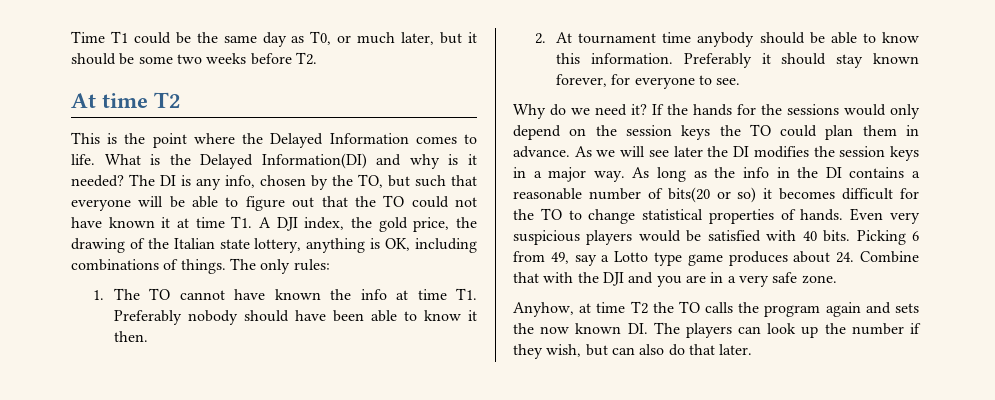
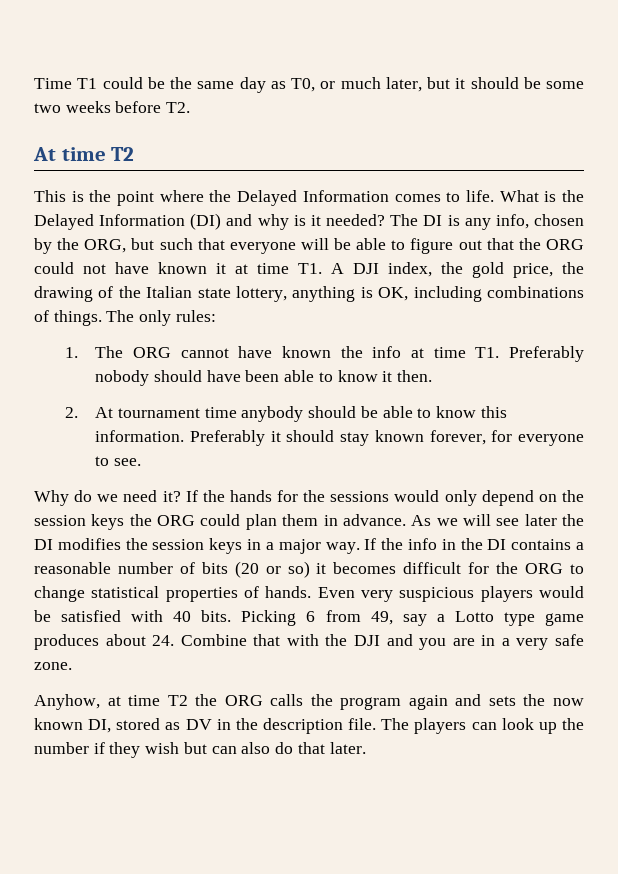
- What is the Delayed Information(DI) and why is it needed?
+ What is the Delayed Information (DI) and why is it needed?
- The DI is any info, chosen by the TO, but such that everyone will be able to figure out that the TO could not have known it at time T1. A DJI index, the gold price, the drawing of the Italian state lottery, anything is OK, including combinations of things.
+ The DI is any info, chosen by the ORG, but such that everyone will be able to figure out that the ORG could not have known it at time T1. A DJI index, the gold price, the drawing of the Italian state lottery, anything is OK, including combinations of things.
- 1. The TO cannot have known the info at time T1. Preferably nobody should have been able to know it then.
+ 1. The ORG cannot have known the info at time T1. Preferably nobody should have been able to know it then.
- If the hands for the sessions would only depend on the session keys the TO could plan them in advance.
+ If the hands for the sessions would only depend on the session keys the ORG could plan them in advance.
- As long as the info in the DI contains a reasonable number of bits(20 or so) it becomes difficult for the TO to change statistical properties of hands.
+ If the info in the DI contains a reasonable number of bits (20 or so) it becomes difficult for the ORG to change statistical properties of hands.
- Anyhow, at time T2 the TO calls the program again and sets the now known DI. The players can look up the number if they wish, but can also do that later.
+ Anyhow, at time T2 the ORG calls the program again and sets the now known DI, stored as DV in the description file. The players can look up the number if they wish but can also do that later.

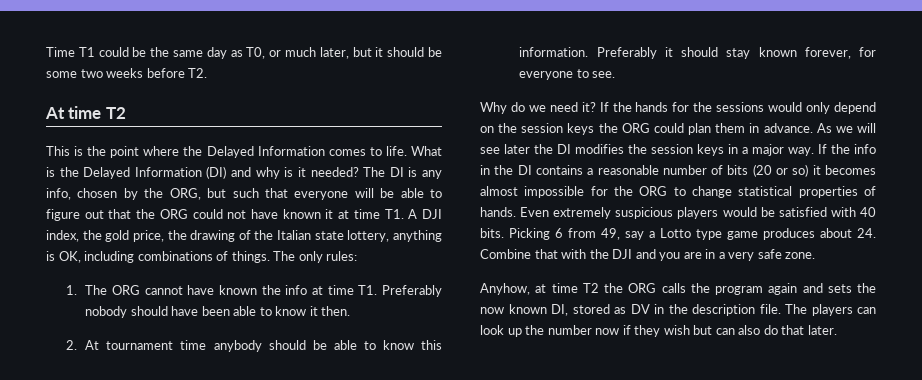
- If the info in the DI contains a reasonable number of bits (20 or so) it becomes difficult for the ORG to change statistical properties of hands.
+ If the info in the DI contains a reasonable number of bits (20 or so) it becomes almost impossible for the ORG to change statistical properties of hands.
- Even very suspicious players would be satisfied with 40 bits.
+ Even extremely suspicious players would be satisfied with 40 bits.
- The players can look up the number if they wish but can also do that later.
+ The players can look up the number now if they wish but can also do that later.

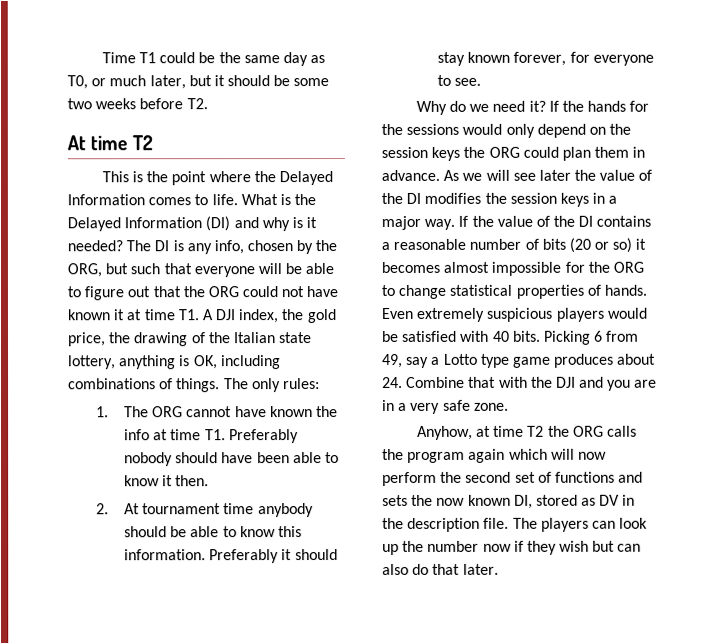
- As we will see later the DI modifies the session keys in a major way.
+ As we will see later the value of the DI modifies the session keys in a major way.
- If the info in the DI contains a reasonable number of bits (20 or so) it becomes almost impossible for the ORG to change statistical properties of hands.
+ If the value of the DI contains a reasonable number of bits (20 or so) it becomes almost impossible for the ORG to change statistical properties of hands.
- Anyhow, at time T2 the ORG calls the program again and sets the now known DI, stored as DV in the description file.
+ Anyhow, at time T2 the ORG calls the program again which will now perform the second set of functions and sets the now known DI, stored as DV in the description file.

